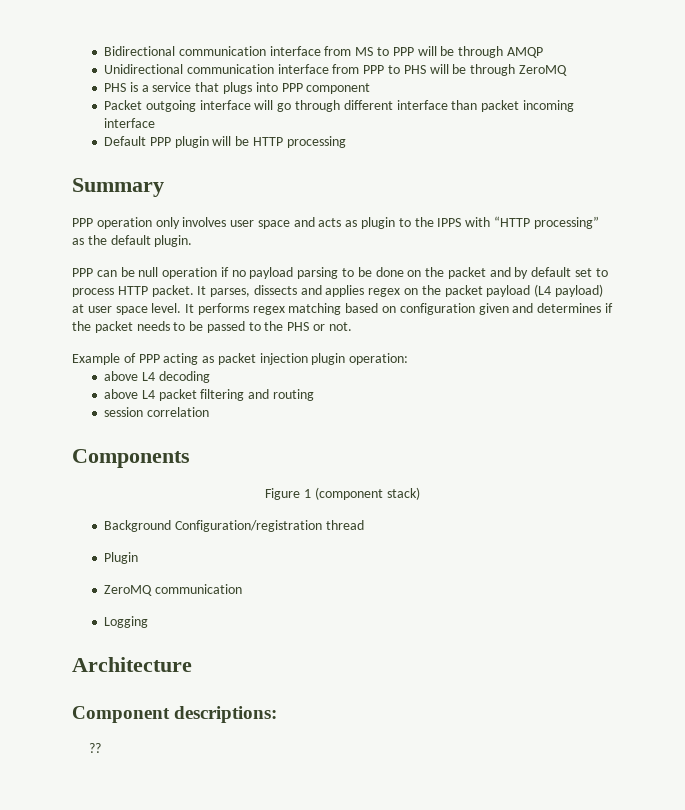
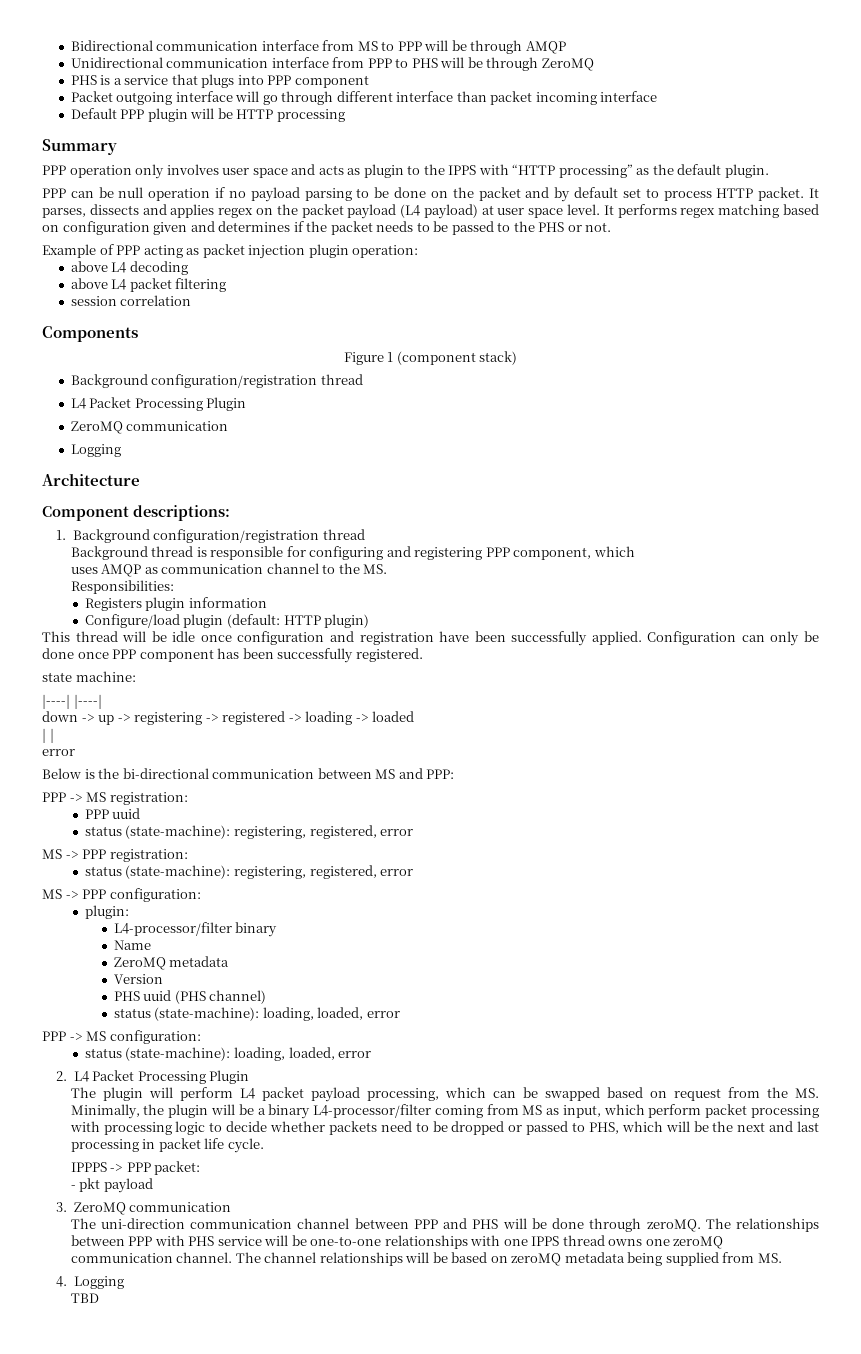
- above L4 packet filtering and routing
+ above L4 packet filtering
  Figure 1 (component stack)
- Background Configuration/registration thread
- Plugin
+ Background configuration/registration thread
+ L4 Packet Processing Plugin
- ??
+ 1. Background configuration/registration thread
+ Background thread is responsible for configuring and registering PPP component, which
+ uses AMQP as communication channel to the MS.
+ Responsibilities:
+ Registers plugin information
+ Configure/load plugin (default: HTTP plugin)
+ This thread will be idle once configuration and registration have been successfully applied. Configuration can only be done once PPP component has been successfully registered.
+ state machine:
+ |----| |----|
+ down -> up -> registering -> registered -> loading -> loaded
+ | |
+ error
+ Below is the bi-directional communication between MS and PPP:
+ PPP -> MS registration:
+ PPP uuid
+ status (state-machine): registering, registered, error
+ MS -> PPP registration:
+ status (state-machine): registering, registered, error
+ MS -> PPP configuration:
+ plugin:
+ L4-processor/filter binary
+ Name
+ ZeroMQ metadata
+ Version
+ PHS uuid (PHS channel)
+ status (state-machine): loading, loaded, error
+ PPP -> MS configuration:
+ status (state-machine): loading, loaded, error
+ 2. L4 Packet Processing Plugin
+ The plugin will perform L4 packet payload processing, which can be swapped based on request from the MS. Minimally, the plugin will be a binary L4-processor/filter coming from MS as input, which perform packet processing with processing logic to decide whether packets need to be dropped or passed to PHS, which will be the next and last processing in packet life cycle.
+ IPPPS -> PPP packet:
+ - pkt payload
+ 3. ZeroMQ communication
+ The uni-direction communication channel between PPP and PHS will be done through zeroMQ. The relationships between PPP with PHS service will be one-to-one relationships with one IPPS thread owns one zeroMQ communication channel. The channel relationships will be based on zeroMQ metadata being supplied from MS.
+ 4. Logging
+ TBD

